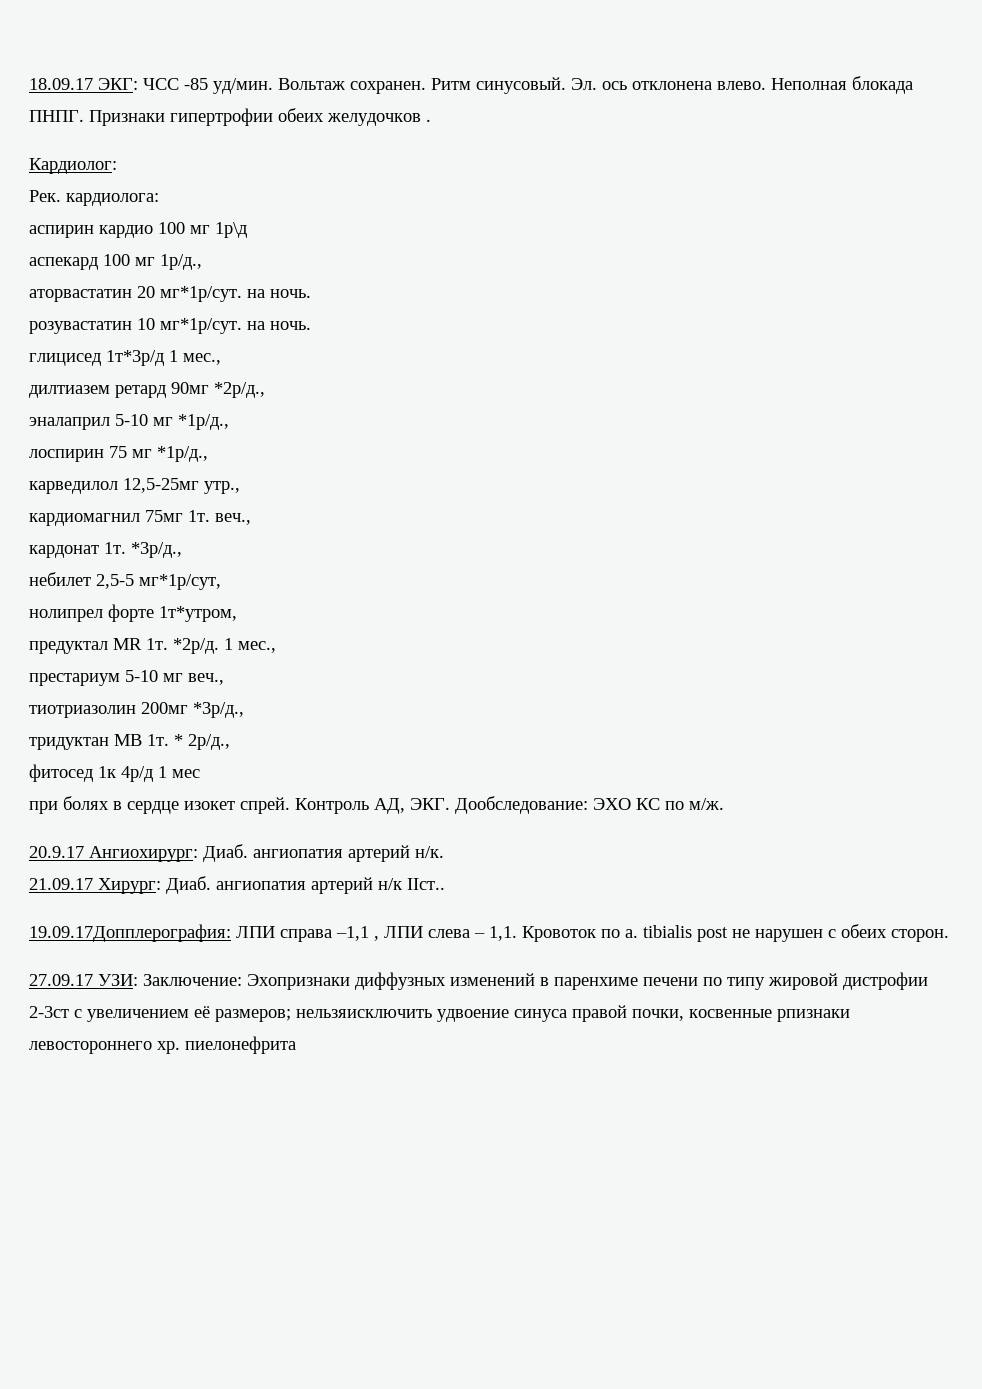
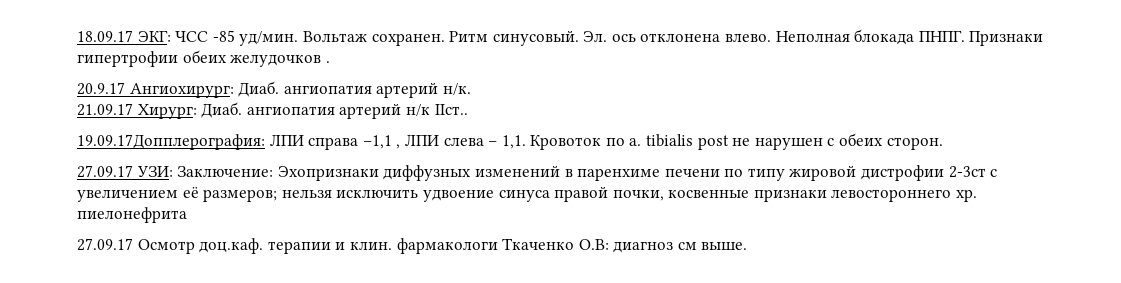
- Кардиолог:
- Рек. кардиолога:
- аспирин кардио 100 мг 1р\д
- аспекард 100 мг 1р/д.,
- аторвастатин 20 мг*1р/сут. на ночь.
- розувастатин 10 мг*1р/сут. на ночь.
- глицисед 1т*3р/д 1 мес.,
- дилтиазем ретард 90мг *2р/д.,
- эналаприл 5-10 мг *1р/д.,
- лоспирин 75 мг *1р/д.,
- карведилол 12,5-25мг утр.,
- кардиомагнил 75мг 1т. веч.,
- кардонат 1т. *3р/д.,
- небилет 2,5-5 мг*1р/сут,
- нолипрел форте 1т*утром,
- предуктал МR 1т. *2р/д. 1 мес.,
- престариум 5-10 мг веч.,
- тиотриазолин 200мг *3р/д.,
- тридуктан МВ 1т. * 2р/д.,
- фитосед 1к 4р/д 1 мес
- при болях в сердце изокет спрей. Контроль АД, ЭКГ. Дообследование: ЭХО КС по м/ж.
- 27.09.17 УЗИ: Заключение: Эхопризнаки диффузных изменений в паренхиме печени по типу жировой дистрофии 2-3ст с увеличением её размеров; нельзяисключить удвоение синуса правой почки, косвенные рпизнаки левостороннего хр. пиелонефрита
+ 27.09.17 УЗИ: Заключение: Эхопризнаки диффузных изменений в паренхиме печени по типу жировой дистрофии 2-3ст с увеличением её размеров; нельзя исключить удвоение синуса правой почки, косвенные признаки левостороннего хр. пиелонефрита
+ 27.09.17 Осмотр доц.каф. терапии и клин. фармакологи Ткаченко О.В: диагноз см выше.

